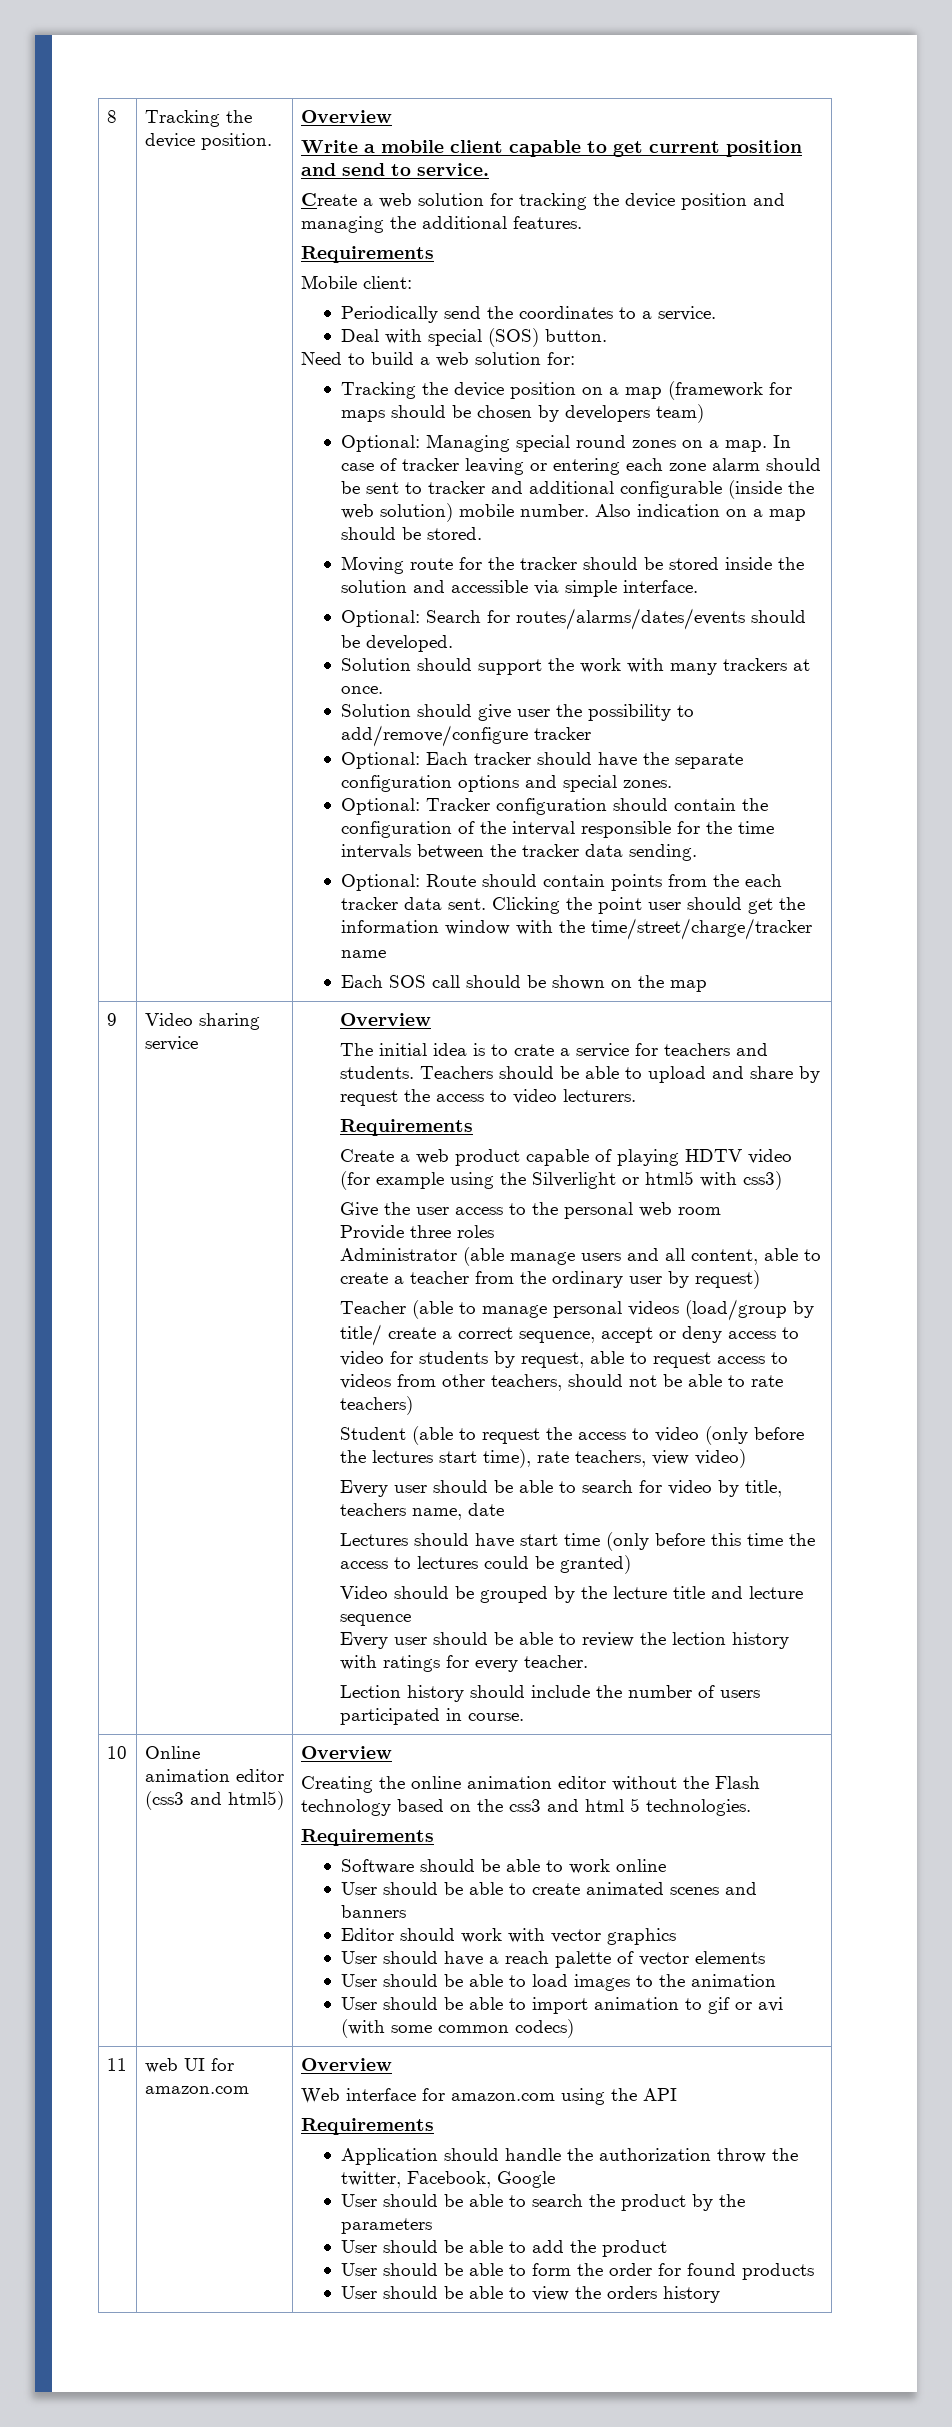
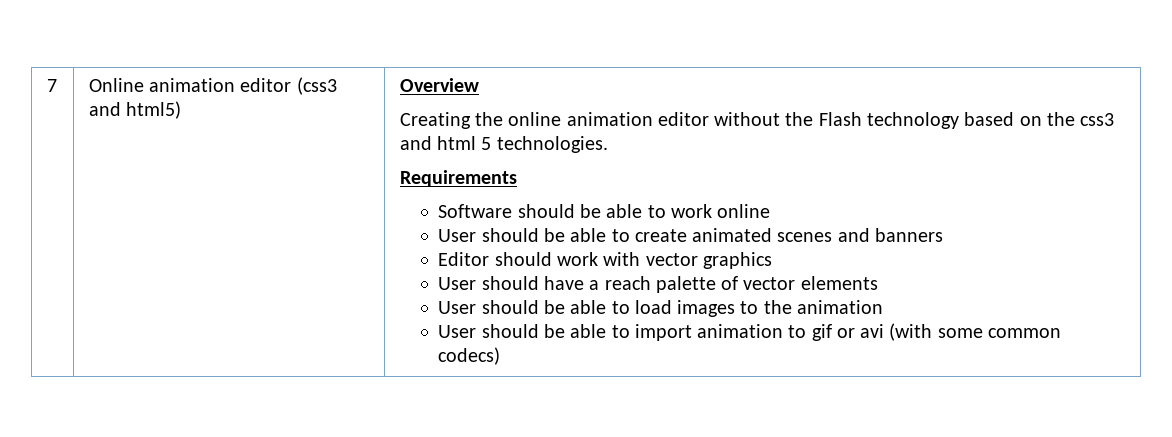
- 8 | Tracking the device position. | Overview
- Write a mobile client capable to get current position and send to service.
- Create a web solution for tracking the device position and managing the additional features.
- Requirements
- Mobile client:
- Periodically send the coordinates to a service.
- Deal with special (SOS) button.
- Need to build a web solution for:
- Tracking the device position on a map (framework for maps should be chosen by developers team)
- Optional: Managing special round zones on a map. In case of tracker leaving or entering each zone alarm should be sent to tracker and additional configurable (inside the web solution) mobile number. Also indication on a map should be stored.
- Moving route for the tracker should be stored inside the solution and accessible via simple interface.
- Optional: Search for routes/alarms/dates/events should be developed.
- Solution should support the work with many trackers at once.
- Solution should give user the possibility to add/remove/configure tracker
- Optional: Each tracker should have the separate configuration options and special zones.
- Optional: Tracker configuration should contain the configuration of the interval responsible for the time intervals between the tracker data sending.
- Optional: Route should contain points from the each tracker data sent. Clicking the point user should get the information window with the time/street/charge/tracker name
- Each SOS call should be shown on the map
- 9 | Video sharing service | Overview
- The initial idea is to crate a service for teachers and students. Teachers should be able to upload and share by request the access to video lecturers.
- Requirements
- Create a web product capable of playing HDTV video (for example using the Silverlight or html5 with css3)
- Give the user access to the personal web room
- Provide three roles
- Administrator (able manage users and all content, able to create a teacher from the ordinary user by request)
- Teacher (able to manage personal videos (load/group by title/ create a correct sequence, accept or deny access to video for students by request, able to request access to videos from other teachers, should not be able to rate teachers)
- Student (able to request the access to video (only before the lectures start time), rate teachers, view video)
- Every user should be able to search for video by title, teachers name, date
- Lectures should have start time (only before this time the access to lectures could be granted)
- Video should be grouped by the lecture title and lecture sequence
- Every user should be able to review the lection history with ratings for every teacher.
- Lection history should include the number of users participated in course.
- 10
+ 7
- 11 | web UI for amazon.com | Overview
- Web interface for amazon.com using the API
- Requirements
- Application should handle the authorization throw the twitter, Facebook, Google
- User should be able to search the product by the parameters
- User should be able to add the product
- User should be able to form the order for found products
- User should be able to view the orders history

